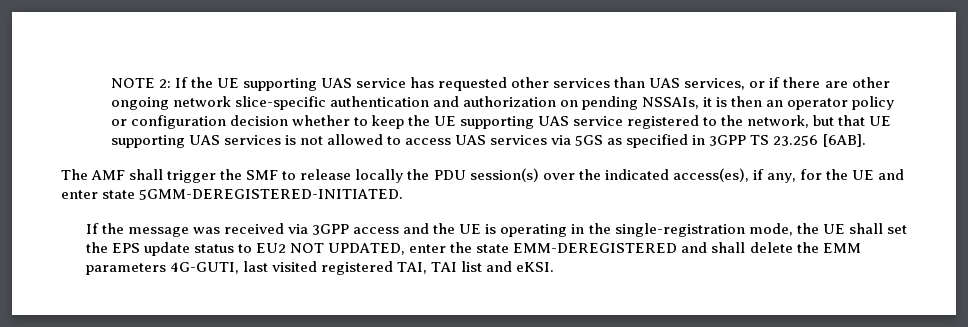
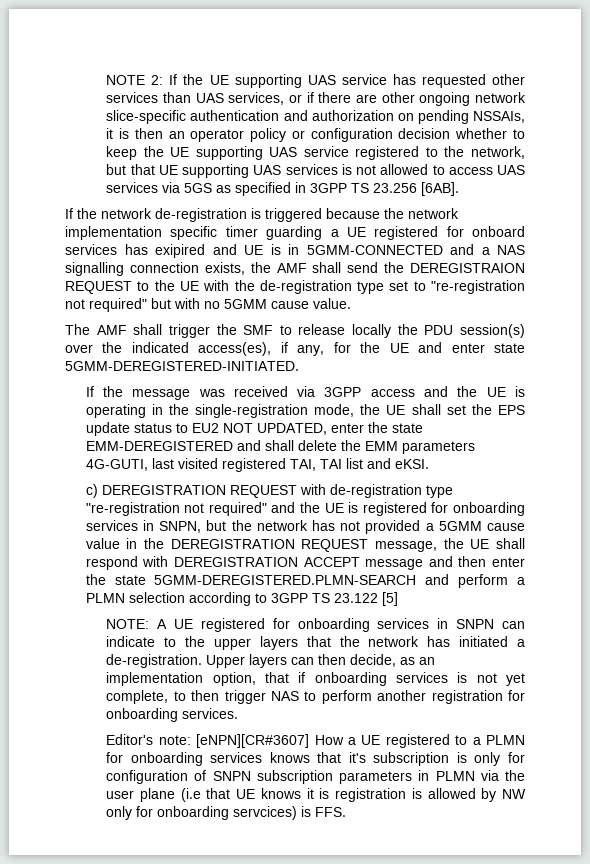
+ If the network de-registration is triggered because the network implementation specific timer guarding a UE registered for onboard services has exipired and UE is in 5GMM-CONNECTED and a NAS signalling connection exists, the AMF shall send the DEREGISTRAION REQUEST to the UE with the de-registration type set to "re-registration not required" but with no 5GMM cause value.
+ c) DEREGISTRATION REQUEST with de-registration type "re-registration not required" and the UE is registered for onboarding services in SNPN, but the network has not provided a 5GMM cause value in the DEREGISTRATION REQUEST message, the UE shall respond with DEREGISTRATION ACCEPT message and then enter the state 5GMM-DEREGISTERED.PLMN-SEARCH and perform a PLMN selection according to 3GPP TS 23.122 [5]
+ NOTE: A UE registered for onboarding services in SNPN can indicate to the upper layers that the network has initiated a de-registration. Upper layers can then decide, as an implementation option, that if onboarding services is not yet complete, to then trigger NAS to perform another registration for onboarding services.
+ Editor's note: [eNPN][CR#3607] How a UE registered to a PLMN for onboarding services knows that it's subscription is only for configuration of SNPN subscription parameters in PLMN via the user plane (i.e that UE knows it is registration is allowed by NW only for onboarding servcices) is FFS.

